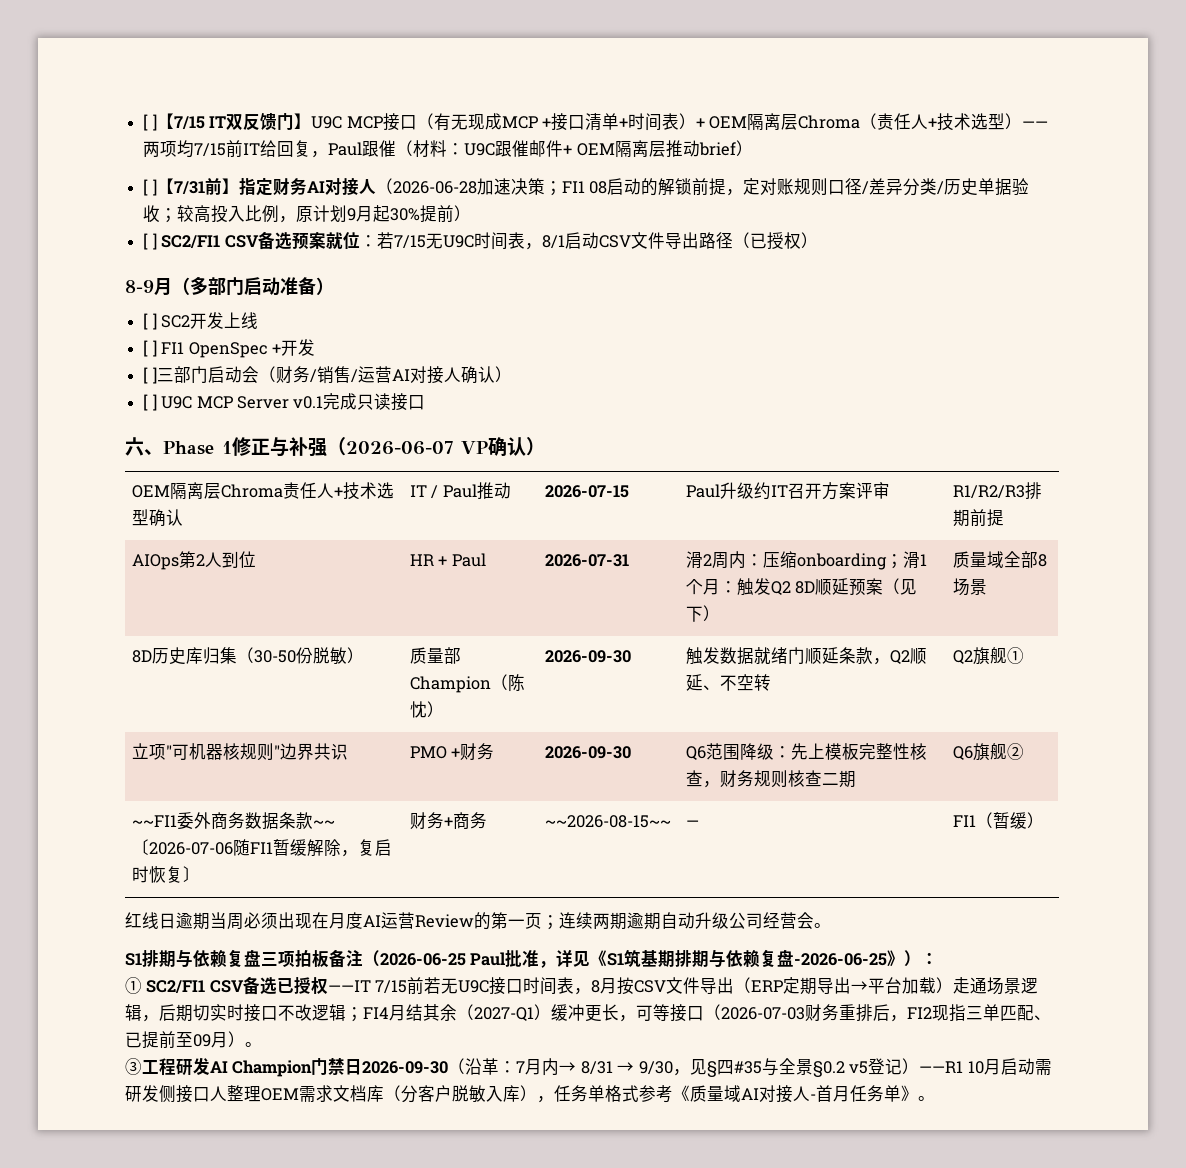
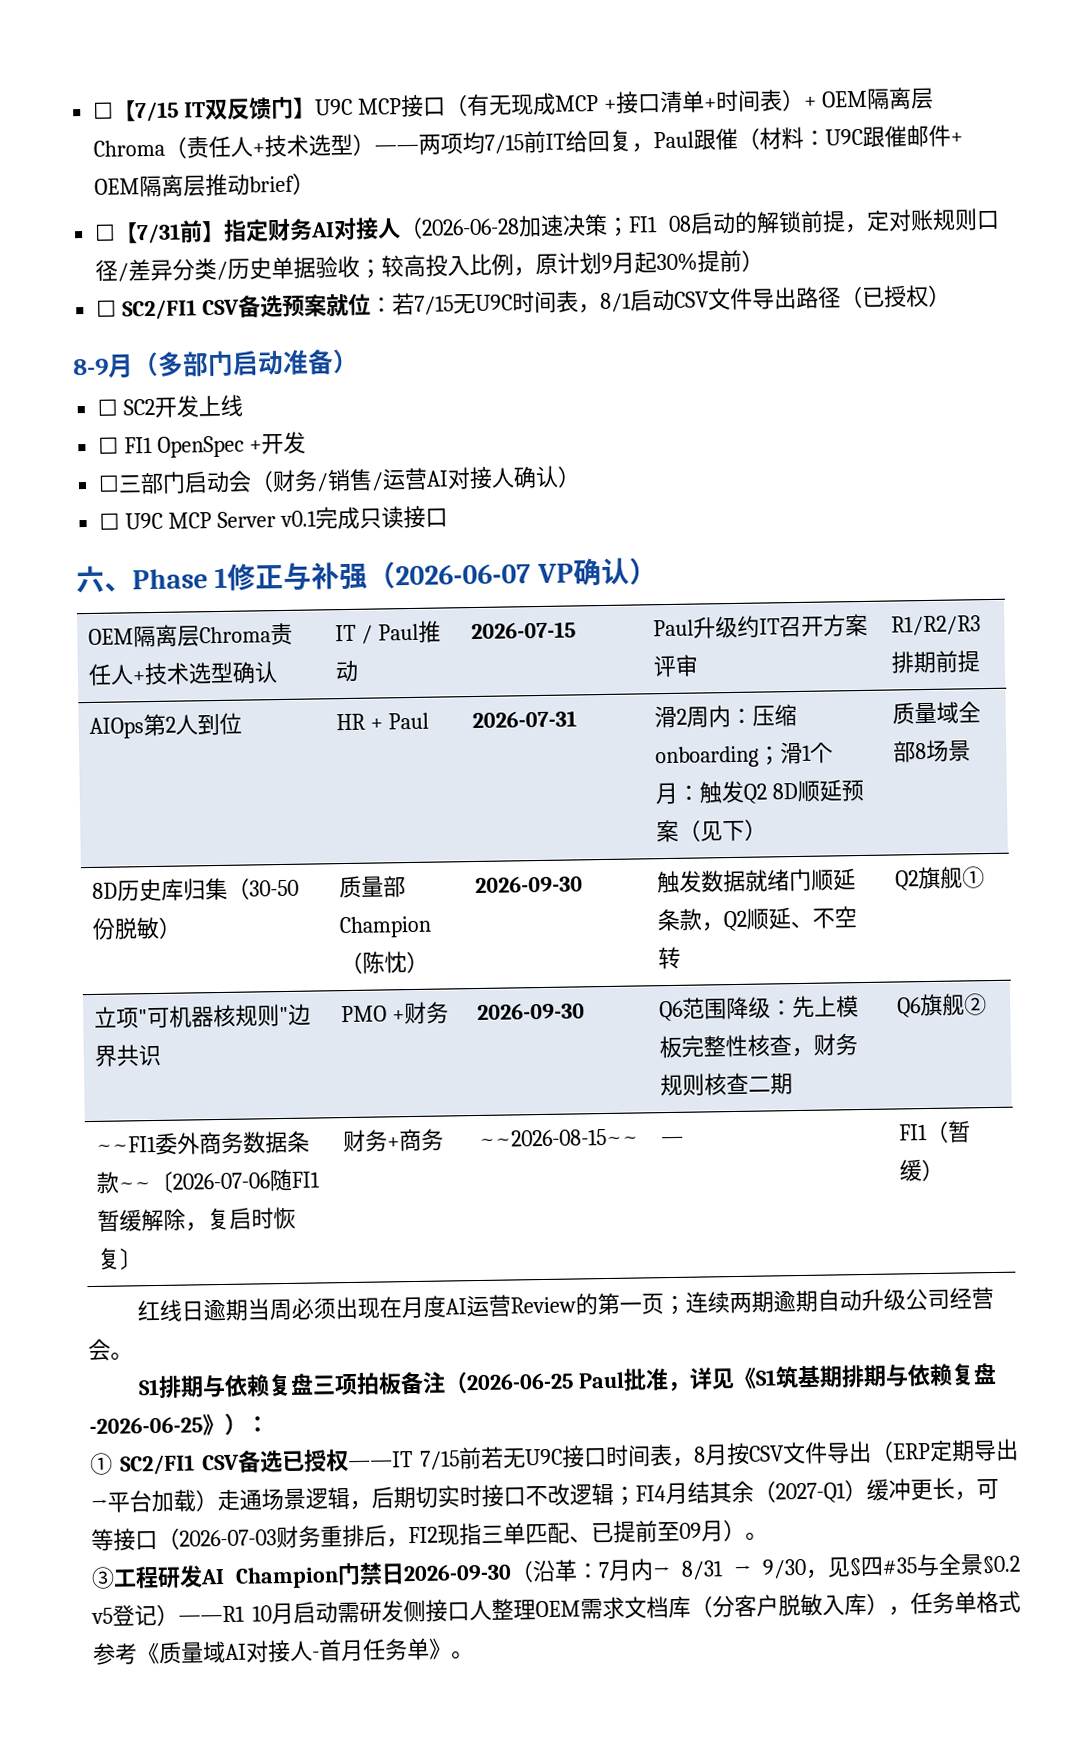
- [ ]【7/15 IT双反馈门】U9C MCP接口（有无现成MCP +接口清单+时间表）+ OEM隔离层Chroma（责任人+技术选型）——两项均7/15前IT给回复，Paul跟催（材料：U9C跟催邮件+ OEM隔离层推动brief）
+ ☐【7/15 IT双反馈门】U9C MCP接口（有无现成MCP +接口清单+时间表）+ OEM隔离层Chroma（责任人+技术选型）——两项均7/15前IT给回复，Paul跟催（材料：U9C跟催邮件+ OEM隔离层推动brief）
- [ ]【7/31前】指定财务AI对接人（2026-06-28加速决策；FI1 08启动的解锁前提，定对账规则口径/差异分类/历史单据验收；较高投入比例，原计划9月起30%提前）
+ ☐【7/31前】指定财务AI对接人（2026-06-28加速决策；FI1 08启动的解锁前提，定对账规则口径/差异分类/历史单据验收；较高投入比例，原计划9月起30%提前）
- [ ] SC2/FI1 CSV备选预案就位：若7/15无U9C时间表，8/1启动CSV文件导出路径（已授权）
+ ☐ SC2/FI1 CSV备选预案就位：若7/15无U9C时间表，8/1启动CSV文件导出路径（已授权）
- [ ] SC2开发上线
+ ☐ SC2开发上线
- [ ] FI1 OpenSpec +开发
+ ☐ FI1 OpenSpec +开发
- [ ]三部门启动会（财务/销售/运营AI对接人确认）
+ ☐三部门启动会（财务/销售/运营AI对接人确认）
- [ ] U9C MCP Server v0.1完成只读接口
+ ☐ U9C MCP Server v0.1完成只读接口

